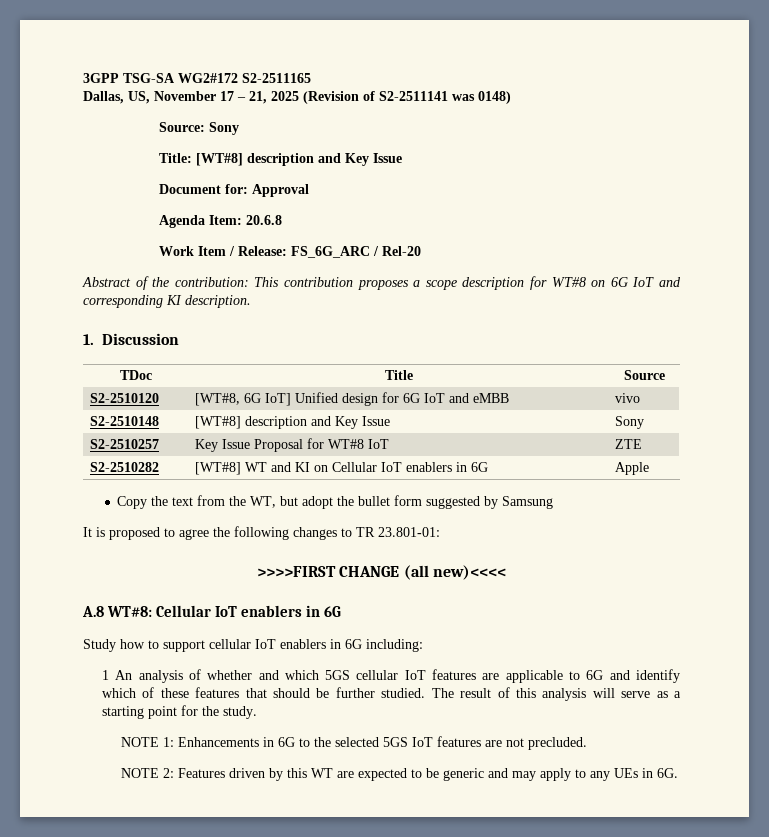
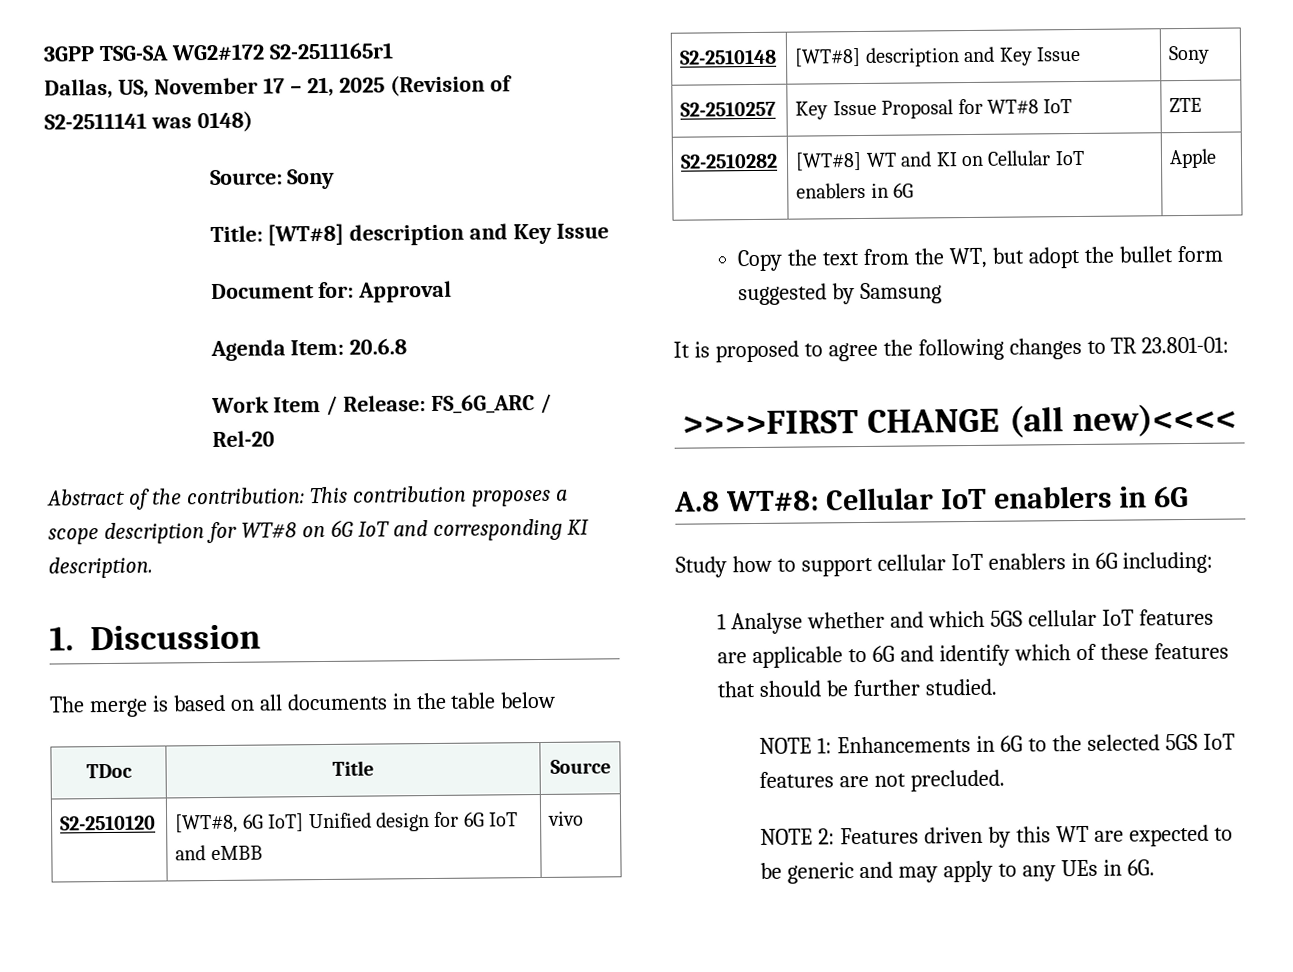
- 3GPP TSG-SA WG2#172 S2-2511165
+ 3GPP TSG-SA WG2#172 S2-2511165r1
+ The merge is based on all documents in the table below
- 1 An analysis of whether and which 5GS cellular IoT features are applicable to 6G and identify which of these features that should be further studied. The result of this analysis will serve as a starting point for the study.
+ 1 Analyse whether and which 5GS cellular IoT features are applicable to 6G and identify which of these features that should be further studied.

